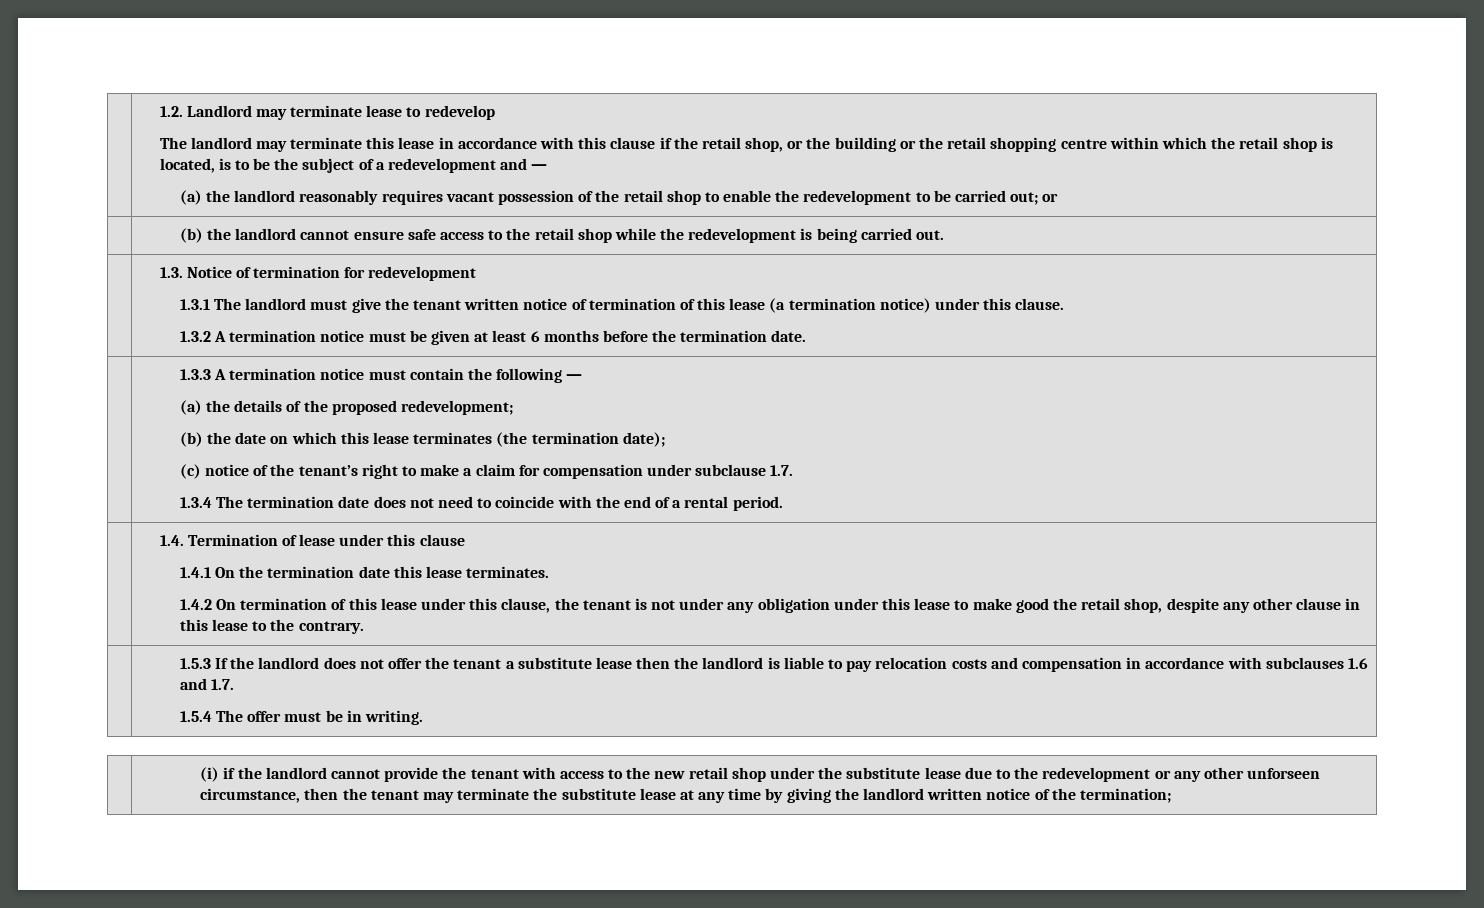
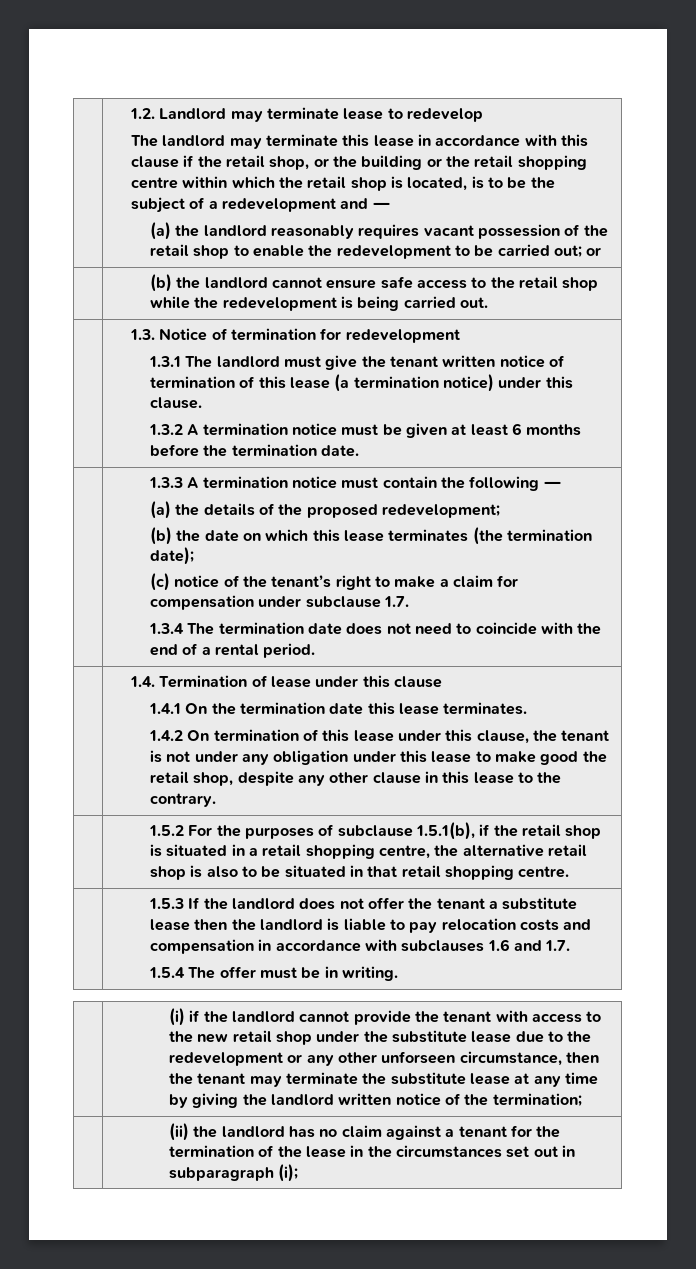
+ | 1.5.2 For the purposes of subclause 1.5.1(b), if the retail shop is situated in a retail shopping centre, the alternative retail shop is also to be situated in that retail shopping centre.
+ | (ii) the landlord has no claim against a tenant for the termination of the lease in the circumstances set out in subparagraph (i);

